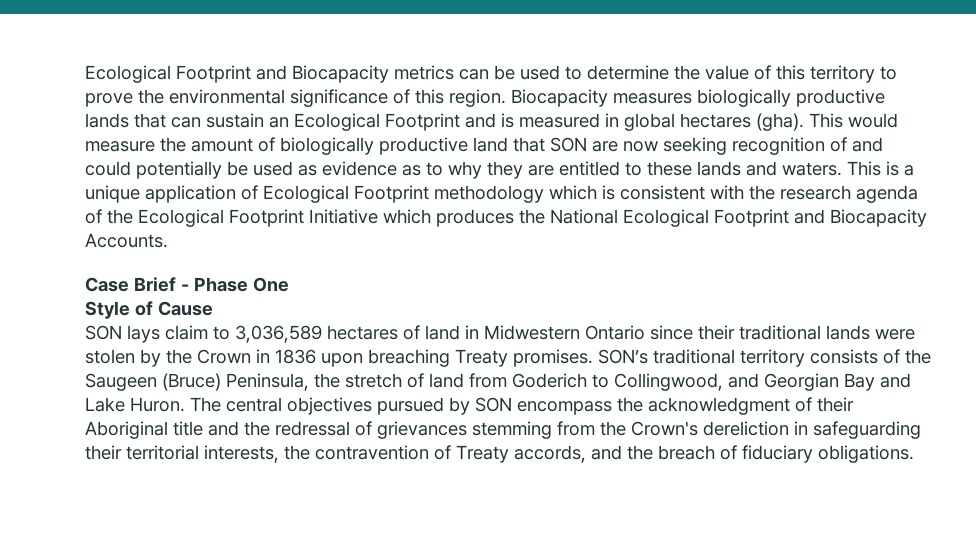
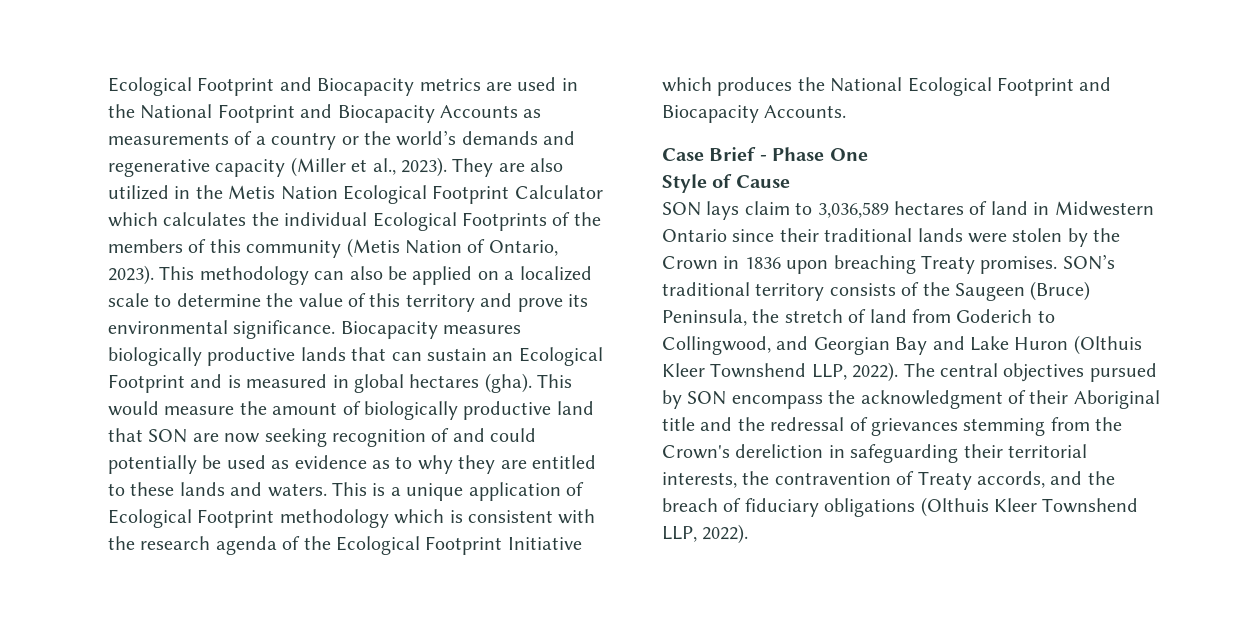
- Ecological Footprint and Biocapacity metrics can be used to determine the value of this territory to prove the environmental significance of this region.
+ Ecological Footprint and Biocapacity metrics are used in the National Footprint and Biocapacity Accounts as measurements of a country or the world’s demands and regenerative capacity (Miller et al., 2023). They are also utilized in the Metis Nation Ecological Footprint Calculator which calculates the individual Ecological Footprints of the members of this community (Metis Nation of Ontario, 2023). This methodology can also be applied on a localized scale to determine the value of this territory and prove its environmental significance.
- SON’s traditional territory consists of the Saugeen (Bruce) Peninsula, the stretch of land from Goderich to Collingwood, and Georgian Bay and Lake Huron.
+ SON’s traditional territory consists of the Saugeen (Bruce) Peninsula, the stretch of land from Goderich to Collingwood, and Georgian Bay and Lake Huron (Olthuis Kleer Townshend LLP, 2022).
- The central objectives pursued by SON encompass the acknowledgment of their Aboriginal title and the redressal of grievances stemming from the Crown's dereliction in safeguarding their territorial interests, the contravention of Treaty accords, and the breach of fiduciary obligations.
+ The central objectives pursued by SON encompass the acknowledgment of their Aboriginal title and the redressal of grievances stemming from the Crown's dereliction in safeguarding their territorial interests, the contravention of Treaty accords, and the breach of fiduciary obligations (Olthuis Kleer Townshend LLP, 2022).

